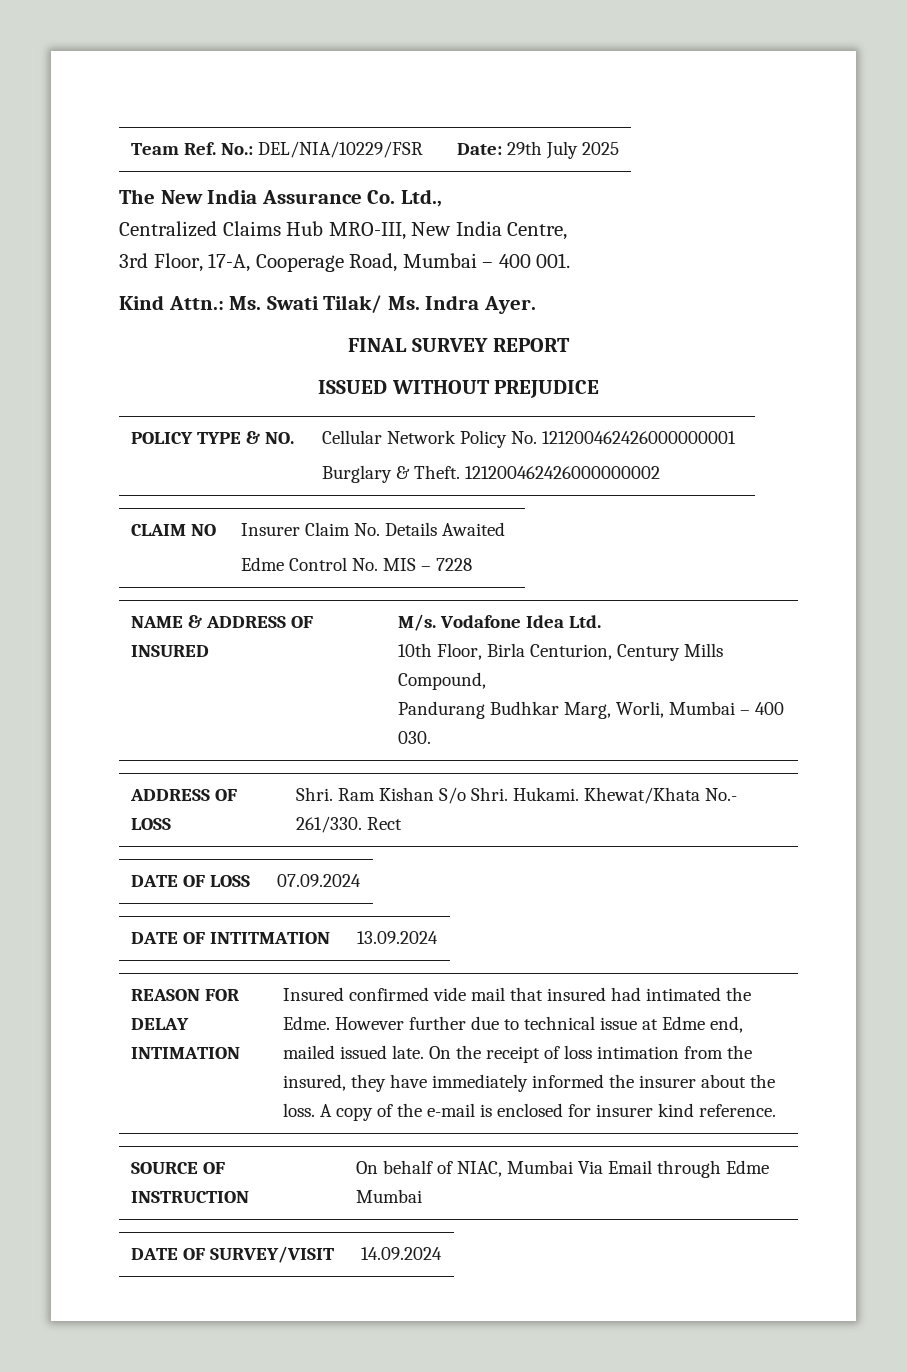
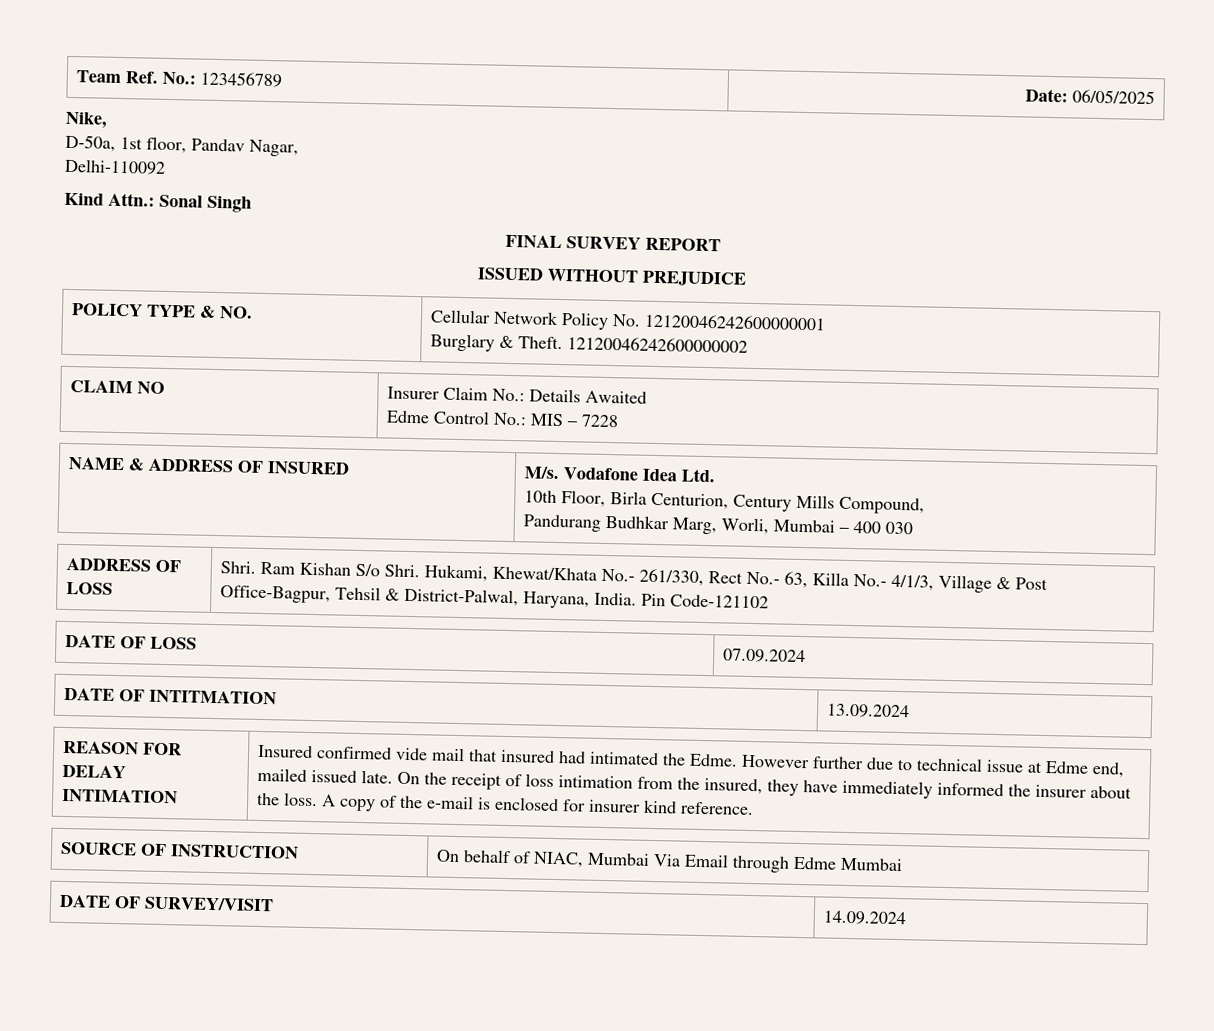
- Team Ref. No.: DEL/NIA/10229/FSR | Date: 29th July 2025
- The New India Assurance Co. Ltd.,
- Centralized Claims Hub MRO-III, New India Centre,
- 3rd Floor, 17-A, Cooperage Road, Mumbai – 400 001.
- Kind Attn.: Ms. Swati Tilak/ Ms. Indra Ayer.
+ Team Ref. No.: 123456789 | Date: 06/05/2025
+ Nike,
+ D-50a, 1st floor, Pandav Nagar,
+ Delhi-110092
+ Kind Attn.: Sonal Singh
- POLICY TYPE & NO. | Cellular Network Policy No. 121200462426000000001
- Burglary & Theft. 121200462426000000002
+ POLICY TYPE & NO. | Cellular Network Policy No. 12120046242600000001
+ Burglary & Theft. 12120046242600000002
- CLAIM NO | Insurer Claim No. Details Awaited
- Edme Control No. MIS – 7228
+ CLAIM NO | Insurer Claim No.: Details Awaited
+ Edme Control No.: MIS – 7228
  NAME & ADDRESS OF INSURED | M/s. Vodafone Idea Ltd.
  10th Floor, Birla Centurion, Century Mills Compound,
- Pandurang Budhkar Marg, Worli, Mumbai – 400 030.
+ Pandurang Budhkar Marg, Worli, Mumbai – 400 030
- ADDRESS OF LOSS | Shri. Ram Kishan S/o Shri. Hukami. Khewat/Khata No.- 261/330. Rect
+ ADDRESS OF LOSS | Shri. Ram Kishan S/o Shri. Hukami, Khewat/Khata No.- 261/330, Rect No.- 63, Killa No.- 4/1/3, Village & Post Office-Bagpur, Tehsil & District-Palwal, Haryana, India. Pin Code-121102

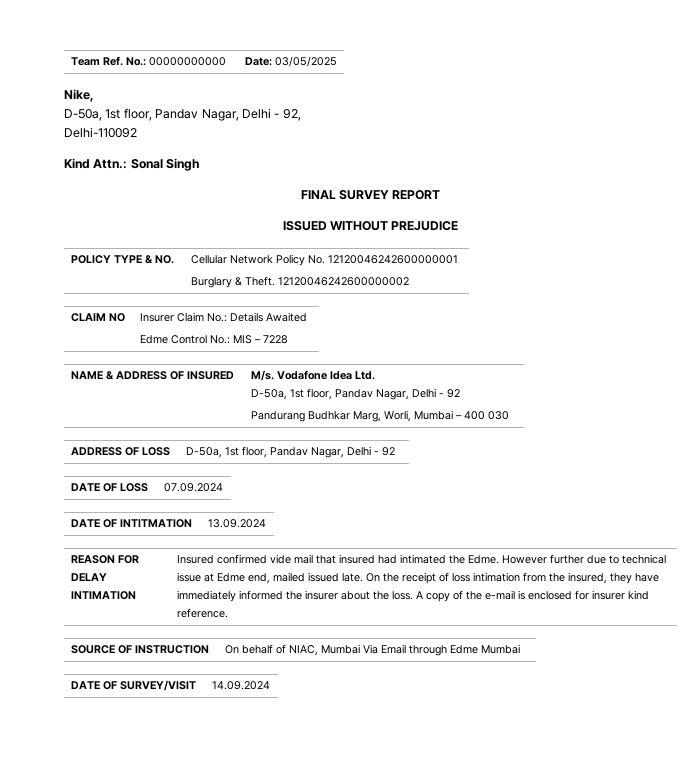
- Team Ref. No.: 123456789 | Date: 06/05/2025
+ Team Ref. No.: 00000000000 | Date: 03/05/2025
- D-50a, 1st floor, Pandav Nagar,
+ D-50a, 1st floor, Pandav Nagar, Delhi - 92,
  NAME & ADDRESS OF INSURED | M/s. Vodafone Idea Ltd.
- 10th Floor, Birla Centurion, Century Mills Compound,
+ D-50a, 1st floor, Pandav Nagar, Delhi - 92
- ADDRESS OF LOSS | Shri. Ram Kishan S/o Shri. Hukami, Khewat/Khata No.- 261/330, Rect No.- 63, Killa No.- 4/1/3, Village & Post Office-Bagpur, Tehsil & District-Palwal, Haryana, India. Pin Code-121102
+ ADDRESS OF LOSS | D-50a, 1st floor, Pandav Nagar, Delhi - 92

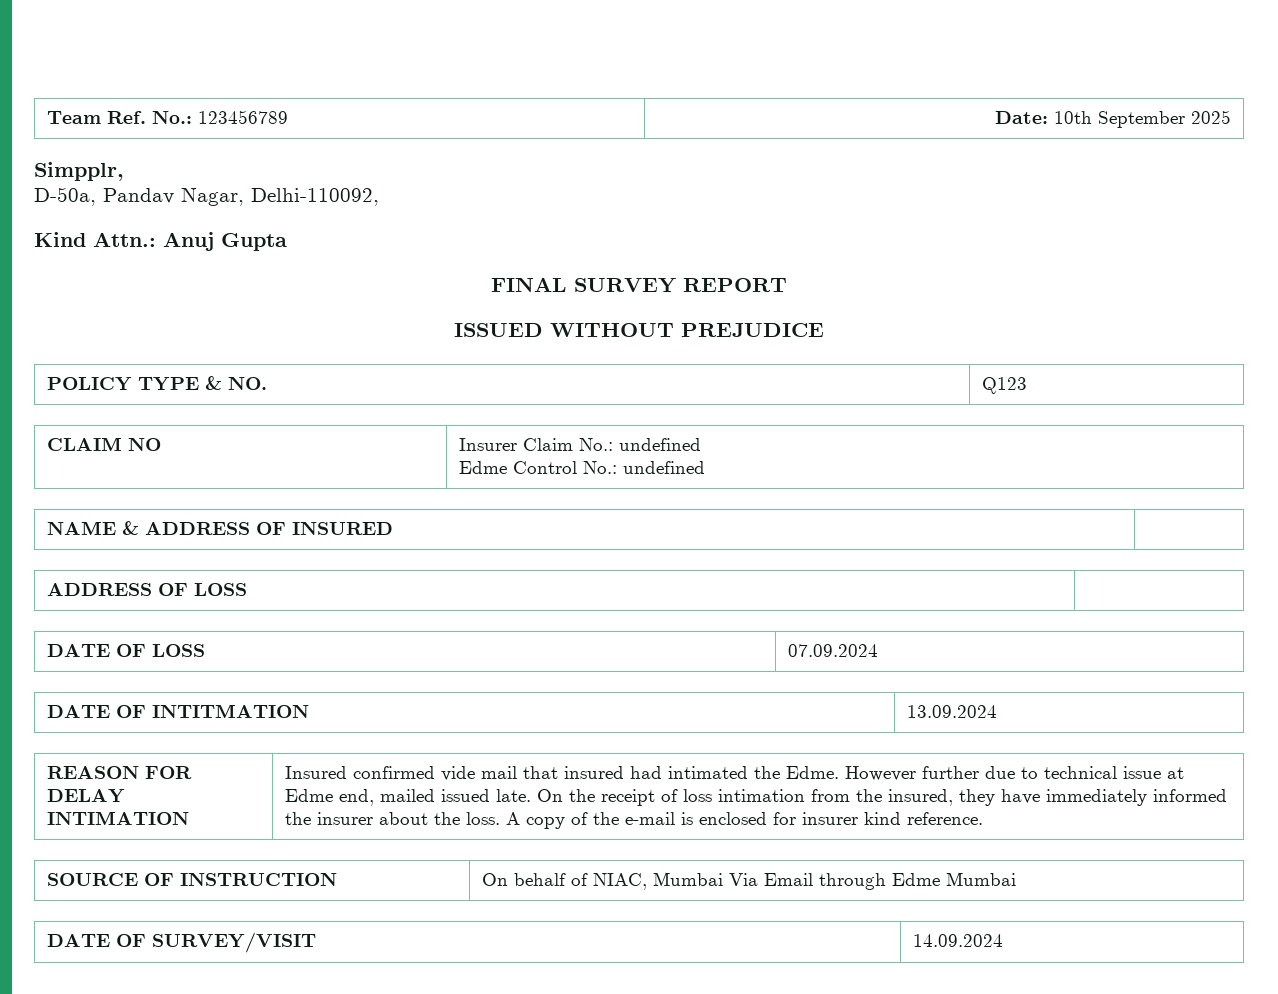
- Team Ref. No.: 00000000000 | Date: 03/05/2025
- Nike,
- D-50a, 1st floor, Pandav Nagar, Delhi - 92,
- Delhi-110092
+ Team Ref. No.: 123456789 | Date: 10th September 2025
+ Simpplr,
+ D-50a, Pandav Nagar, Delhi-110092,
- Kind Attn.: Sonal Singh
+ Kind Attn.: Anuj Gupta
- POLICY TYPE & NO. | Cellular Network Policy No. 12120046242600000001
- Burglary & Theft. 12120046242600000002
+ POLICY TYPE & NO. | Q123
- CLAIM NO | Insurer Claim No.: Details Awaited
- Edme Control No.: MIS – 7228
+ CLAIM NO | Insurer Claim No.: undefined
+ Edme Control No.: undefined
- NAME & ADDRESS OF INSURED | M/s. Vodafone Idea Ltd.
- D-50a, 1st floor, Pandav Nagar, Delhi - 92
- Pandurang Budhkar Marg, Worli, Mumbai – 400 030
- ADDRESS OF LOSS | D-50a, 1st floor, Pandav Nagar, Delhi - 92
+ NAME & ADDRESS OF INSURED |
+ ADDRESS OF LOSS |

